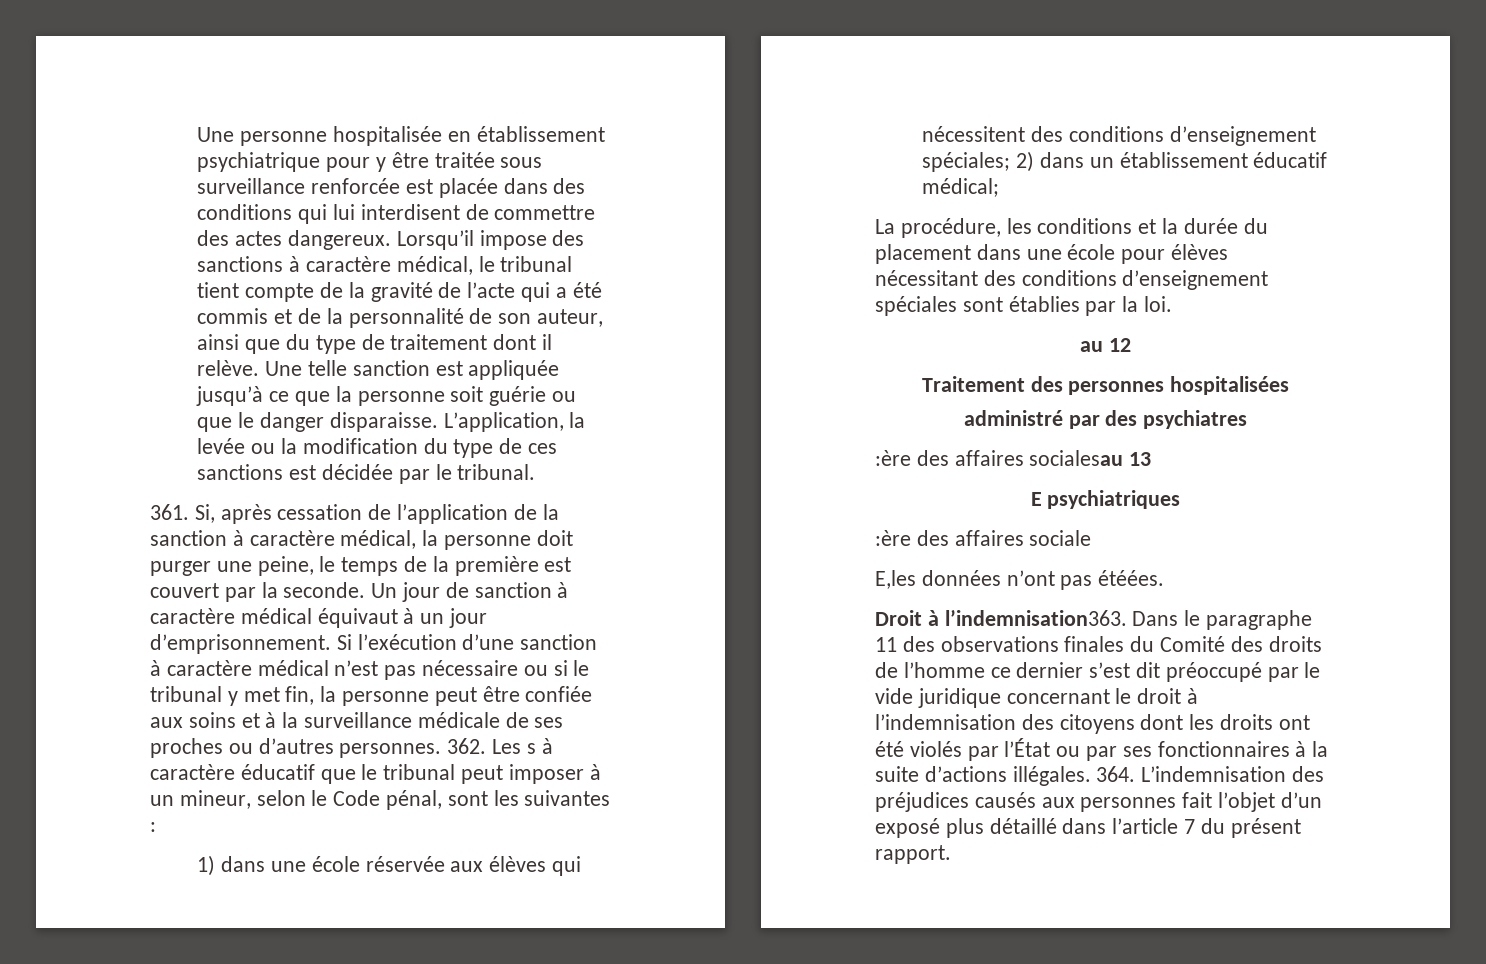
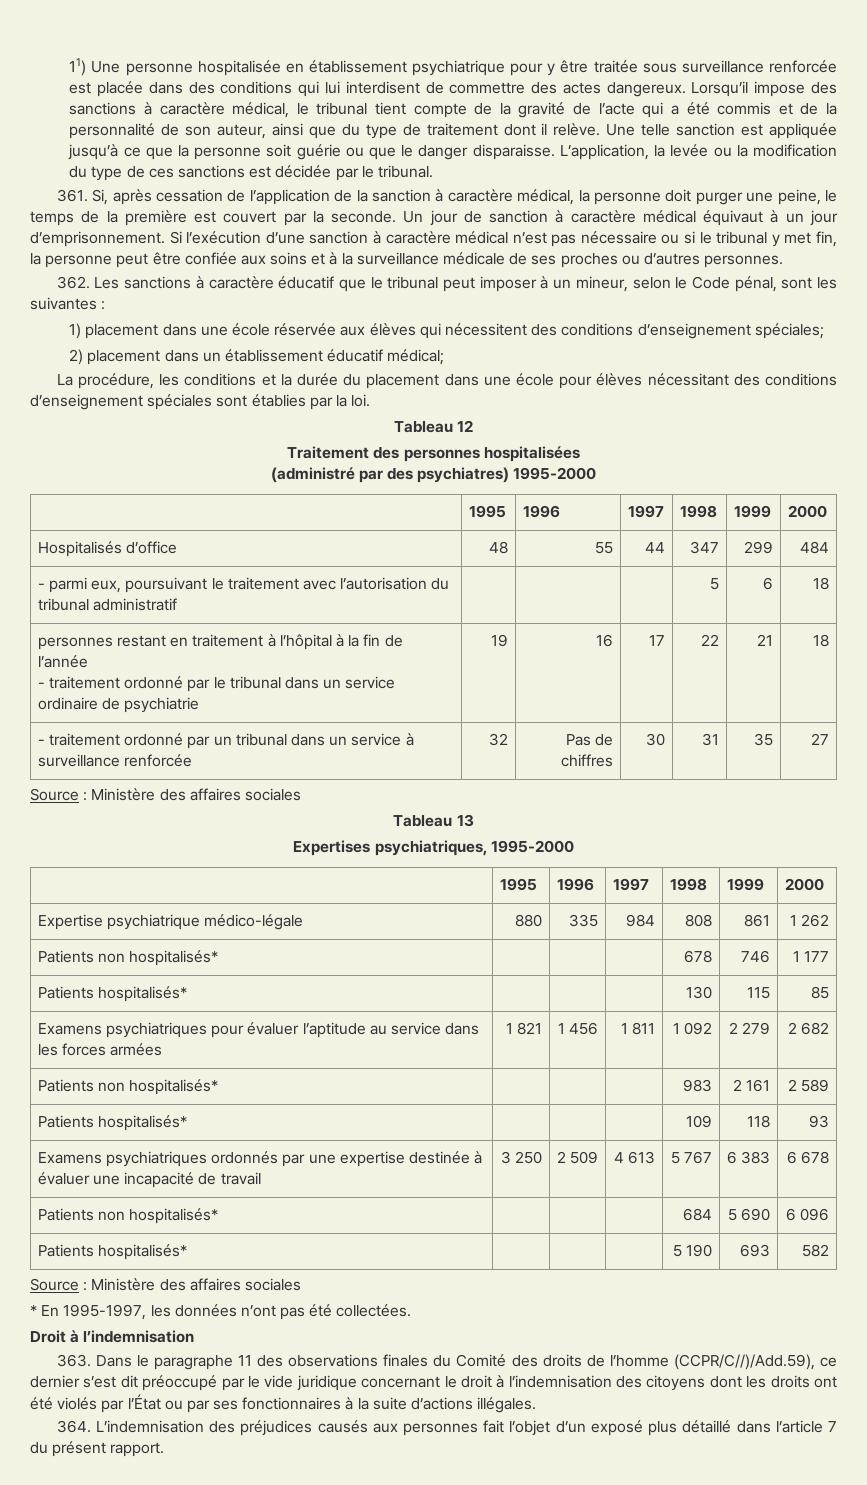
- Une personne hospitalisée en établissement psychiatrique pour y être traitée sous surveillance renforcée est placée dans des conditions qui lui interdisent de commettre des actes dangereux.
+ 11) Une personne hospitalisée en établissement psychiatrique pour y être traitée sous surveillance renforcée est placée dans des conditions qui lui interdisent de commettre des actes dangereux.
- Si l’exécution d’une sanction à caractère médical n’est pas nécessaire ou si le tribunal y met fin, la personne peut être confiée aux soins et à la surveillance médicale de ses proches ou d’autres personnes. 362. Les s à caractère éducatif que le tribunal peut imposer à un mineur, selon le Code pénal, sont les suivantes :
+ Si l’exécution d’une sanction à caractère médical n’est pas nécessaire ou si le tribunal y met fin, la personne peut être confiée aux soins et à la surveillance médicale de ses proches ou d’autres personnes.
+ 362. Les sanctions à caractère éducatif que le tribunal peut imposer à un mineur, selon le Code pénal, sont les suivantes :
- 1) dans une école réservée aux élèves qui nécessitent des conditions d’enseignement spéciales; 2) dans un établissement éducatif médical;
+ 1) placement dans une école réservée aux élèves qui nécessitent des conditions d’enseignement spéciales;
+ 2) placement dans un établissement éducatif médical;
- au 12
+ Tableau 12
- administré par des psychiatres
- :ère des affaires socialesau 13
- E psychiatriques
- :ère des affaires sociale
- E,les données n’ont pas étéées.
+ (administré par des psychiatres) 1995-2000
+ | 1995 | 1996 | 1997 | 1998 | 1999 | 2000
+ Hospitalisés d’office | 48 | 55 | 44 | 347 | 299 | 484
+ - parmi eux, poursuivant le traitement avec l’autorisation du tribunal administratif | | | | 5 | 6 | 18
+ personnes restant en traitement à l’hôpital à la fin de l’année
+ - traitement ordonné par le tribunal dans un service ordinaire de psychiatrie | 19 | 16 | 17 | 22 | 21 | 18
+ - traitement ordonné par un tribunal dans un service à surveillance renforcée | 32 | Pas de chiffres | 30 | 31 | 35 | 27
+ Source : Ministère des affaires sociales
+ Tableau 13
+ Expertises psychiatriques, 1995-2000
+ | 1995 | 1996 | 1997 | 1998 | 1999 | 2000
+ Expertise psychiatrique médico-légale | 880 | 335 | 984 | 808 | 861 | 1 262
+ Patients non hospitalisés* | | | | 678 | 746 | 1 177
+ Patients hospitalisés* | | | | 130 | 115 | 85
+ Examens psychiatriques pour évaluer l’aptitude au service dans les forces armées | 1 821 | 1 456 | 1 811 | 1 092 | 2 279 | 2 682
+ Patients non hospitalisés* | | | | 983 | 2 161 | 2 589
+ Patients hospitalisés* | | | | 109 | 118 | 93
+ Examens psychiatriques ordonnés par une expertise destinée à évaluer une incapacité de travail | 3 250 | 2 509 | 4 613 | 5 767 | 6 383 | 6 678
+ Patients non hospitalisés* | | | | 684 | 5 690 | 6 096
+ Patients hospitalisés* | | | | 5 190 | 693 | 582
+ Source : Ministère des affaires sociales
+ * En 1995-1997, les données n’ont pas été collectées.
- Droit à l’indemnisation363. Dans le paragraphe 11 des observations finales du Comité des droits de l’homme ce dernier s’est dit préoccupé par le vide juridique concernant le droit à l’indemnisation des citoyens dont les droits ont été violés par l’État ou par ses fonctionnaires à la suite d’actions illégales. 364. L’indemnisation des préjudices causés aux personnes fait l’objet d’un exposé plus détaillé dans l’article 7 du présent rapport.
+ Droit à l’indemnisation
+ 363. Dans le paragraphe 11 des observations finales du Comité des droits de l’homme (CCPR/C//)/Add.59), ce dernier s’est dit préoccupé par le vide juridique concernant le droit à l’indemnisation des citoyens dont les droits ont été violés par l’État ou par ses fonctionnaires à la suite d’actions illégales.
+ 364. L’indemnisation des préjudices causés aux personnes fait l’objet d’un exposé plus détaillé dans l’article 7 du présent rapport.

